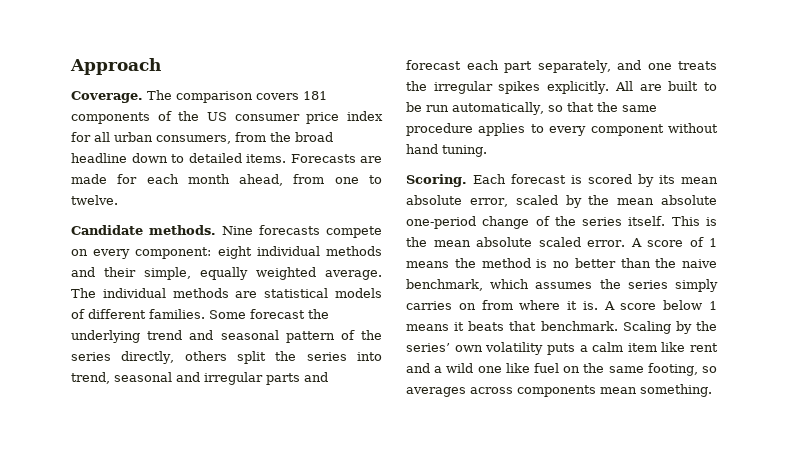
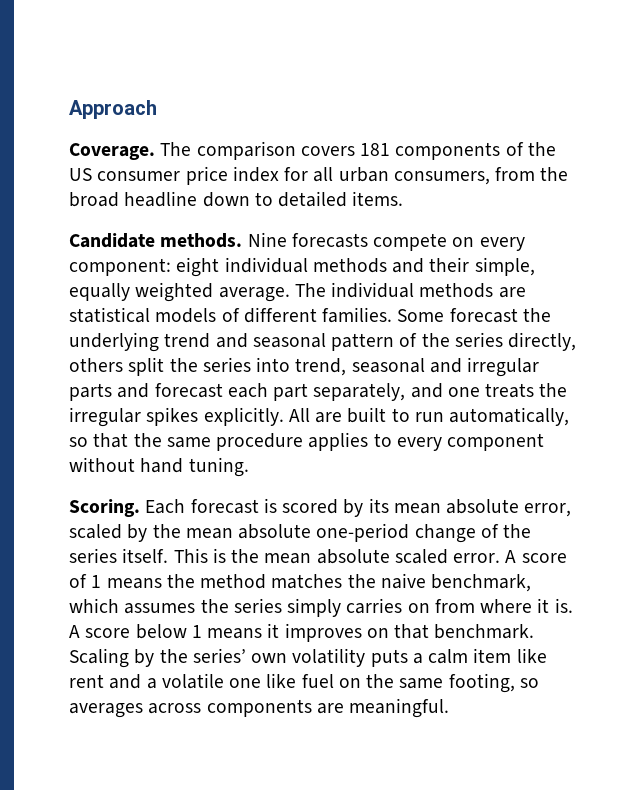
- Forecasts are made for each month ahead, from one to twelve.
- All are built to be run automatically, so that the same procedure applies to every component without hand tuning.
+ All are built to run automatically, so that the same procedure applies to every component without hand tuning.
- A score of 1 means the method is no better than the naive benchmark, which assumes the series simply carries on from where it is.
+ A score of 1 means the method matches the naive benchmark, which assumes the series simply carries on from where it is.
- A score below 1 means it beats that benchmark.
+ A score below 1 means it improves on that benchmark.
- Scaling by the series’ own volatility puts a calm item like rent and a wild one like fuel on the same footing, so averages across components mean something.
+ Scaling by the series’ own volatility puts a calm item like rent and a volatile one like fuel on the same footing, so averages across components are meaningful.

